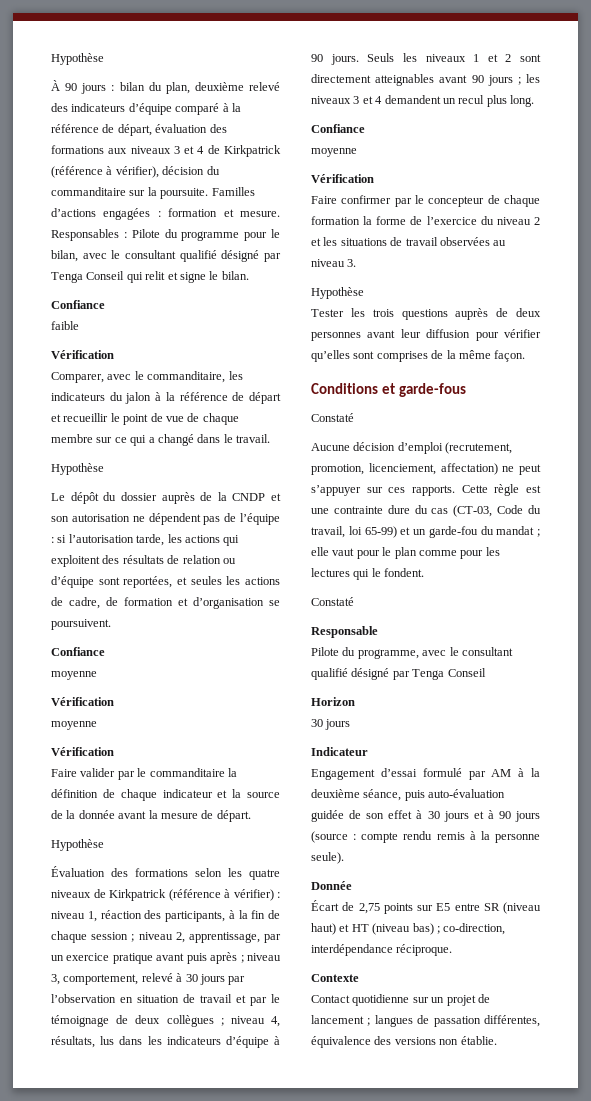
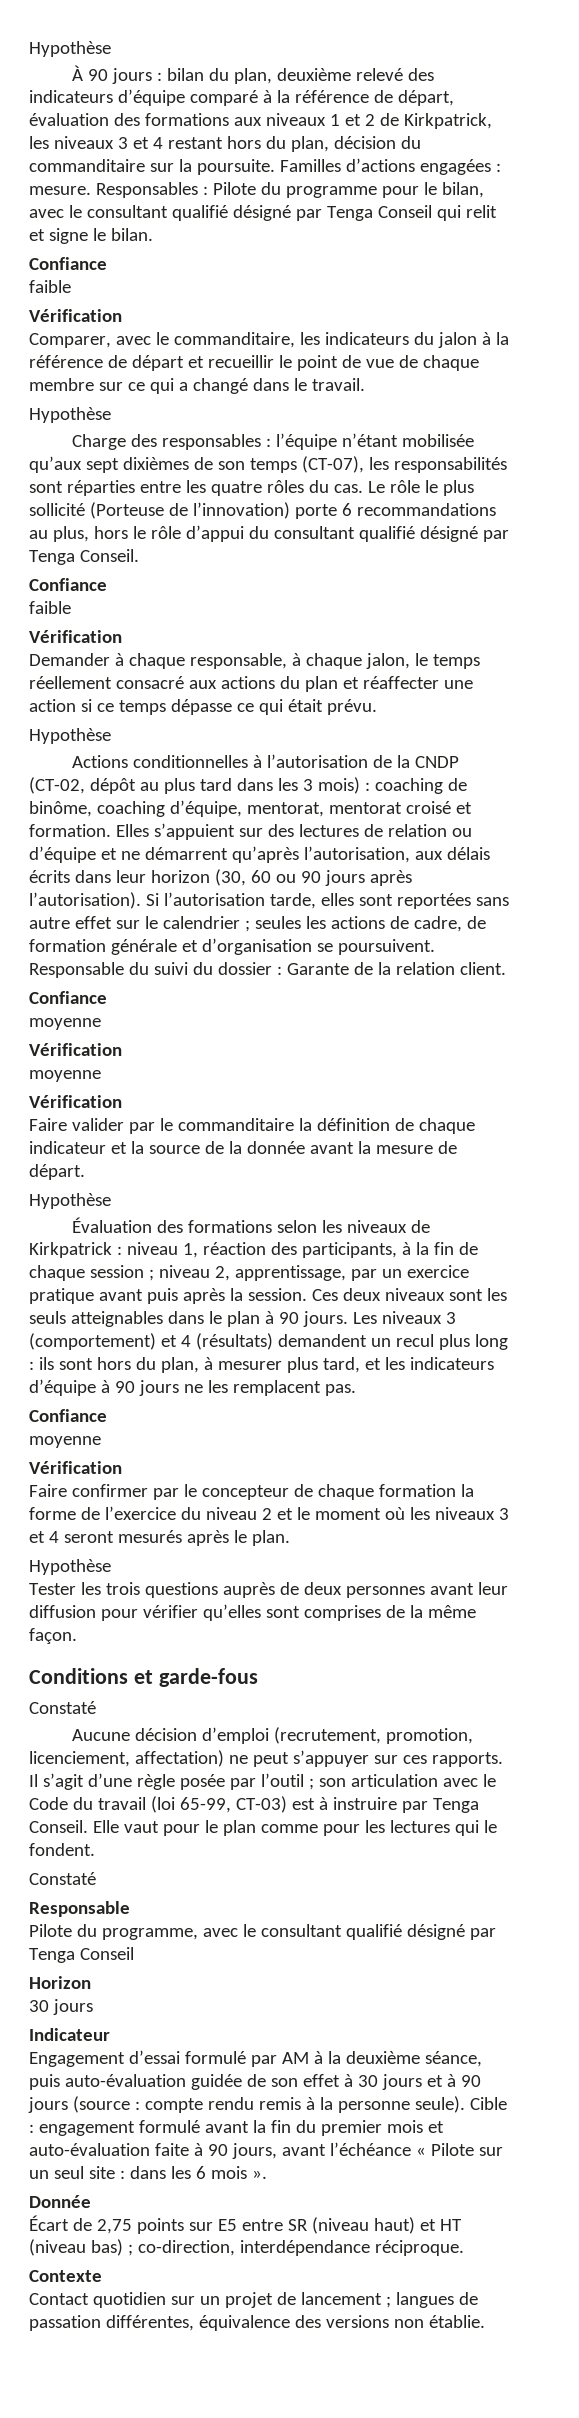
- À 90 jours : bilan du plan, deuxième relevé des indicateurs d’équipe comparé à la référence de départ, évaluation des formations aux niveaux 3 et 4 de Kirkpatrick (référence à vérifier), décision du commanditaire sur la poursuite.
+ À 90 jours : bilan du plan, deuxième relevé des indicateurs d’équipe comparé à la référence de départ, évaluation des formations aux niveaux 1 et 2 de Kirkpatrick, les niveaux 3 et 4 restant hors du plan, décision du commanditaire sur la poursuite.
- Familles d’actions engagées : formation et mesure.
+ Familles d’actions engagées : mesure.
- Le dépôt du dossier auprès de la CNDP et son autorisation ne dépendent pas de l’équipe : si l’autorisation tarde, les actions qui exploitent des résultats de relation ou d’équipe sont reportées, et seules les actions de cadre, de formation et d’organisation se poursuivent.
+ Charge des responsables : l’équipe n’étant mobilisée qu’aux sept dixièmes de son temps (CT-07), les responsabilités sont réparties entre les quatre rôles du cas. Le rôle le plus sollicité (Porteuse de l’innovation) porte 6 recommandations au plus, hors le rôle d’appui du consultant qualifié désigné par Tenga Conseil.
+ Confiance
+ faible
+ Vérification
+ Demander à chaque responsable, à chaque jalon, le temps réellement consacré aux actions du plan et réaffecter une action si ce temps dépasse ce qui était prévu.
+ Hypothèse
+ Actions conditionnelles à l’autorisation de la CNDP (CT-02, dépôt au plus tard dans les 3 mois) : coaching de binôme, coaching d’équipe, mentorat, mentorat croisé et formation. Elles s’appuient sur des lectures de relation ou d’équipe et ne démarrent qu’après l’autorisation, aux délais écrits dans leur horizon (30, 60 ou 90 jours après l’autorisation). Si l’autorisation tarde, elles sont reportées sans autre effet sur le calendrier ; seules les actions de cadre, de formation générale et d’organisation se poursuivent. Responsable du suivi du dossier : Garante de la relation client.
- Évaluation des formations selon les quatre niveaux de Kirkpatrick (référence à vérifier) : niveau 1, réaction des participants, à la fin de chaque session ; niveau 2, apprentissage, par un exercice pratique avant puis après ; niveau 3, comportement, relevé à 30 jours par l’observation en situation de travail et par le témoignage de deux collègues ; niveau 4, résultats, lus dans les indicateurs d’équipe à 90 jours. Seuls les niveaux 1 et 2 sont directement atteignables avant 90 jours ; les niveaux 3 et 4 demandent un recul plus long.
+ Évaluation des formations selon les niveaux de Kirkpatrick : niveau 1, réaction des participants, à la fin de chaque session ; niveau 2, apprentissage, par un exercice pratique avant puis après la session. Ces deux niveaux sont les seuls atteignables dans le plan à 90 jours. Les niveaux 3 (comportement) et 4 (résultats) demandent un recul plus long : ils sont hors du plan, à mesurer plus tard, et les indicateurs d’équipe à 90 jours ne les remplacent pas.
- Faire confirmer par le concepteur de chaque formation la forme de l’exercice du niveau 2 et les situations de travail observées au niveau 3.
+ Faire confirmer par le concepteur de chaque formation la forme de l’exercice du niveau 2 et le moment où les niveaux 3 et 4 seront mesurés après le plan.
- Cette règle est une contrainte dure du cas (CT-03, Code du travail, loi 65-99) et un garde-fou du mandat ; elle vaut pour le plan comme pour les lectures qui le fondent.
+ Il s’agit d’une règle posée par l’outil ; son articulation avec le Code du travail (loi 65-99, CT-03) est à instruire par Tenga Conseil. Elle vaut pour le plan comme pour les lectures qui le fondent.
+ Cible : engagement formulé avant la fin du premier mois et auto-évaluation faite à 90 jours, avant l’échéance « Pilote sur un seul site : dans les 6 mois ».
- Contact quotidienne sur un projet de lancement ; langues de passation différentes, équivalence des versions non établie.
+ Contact quotidien sur un projet de lancement ; langues de passation différentes, équivalence des versions non établie.

